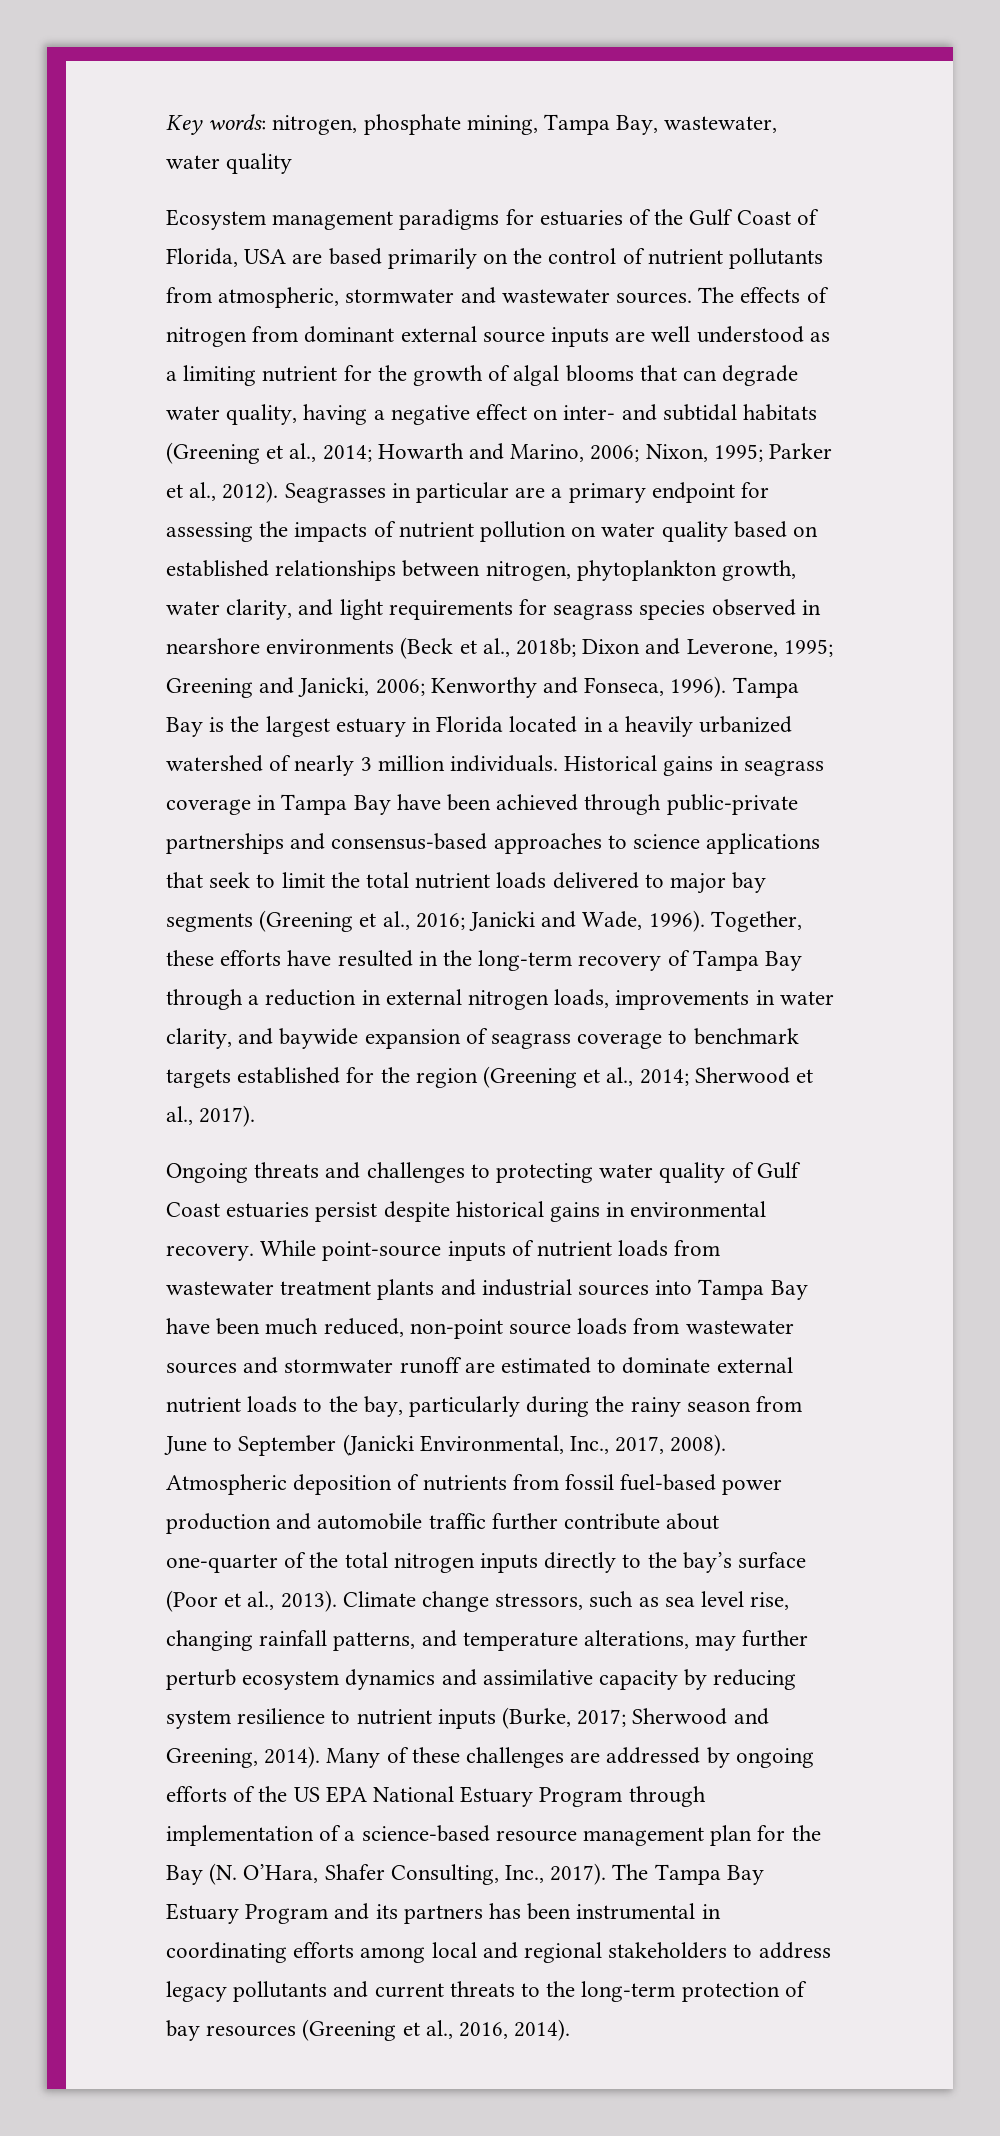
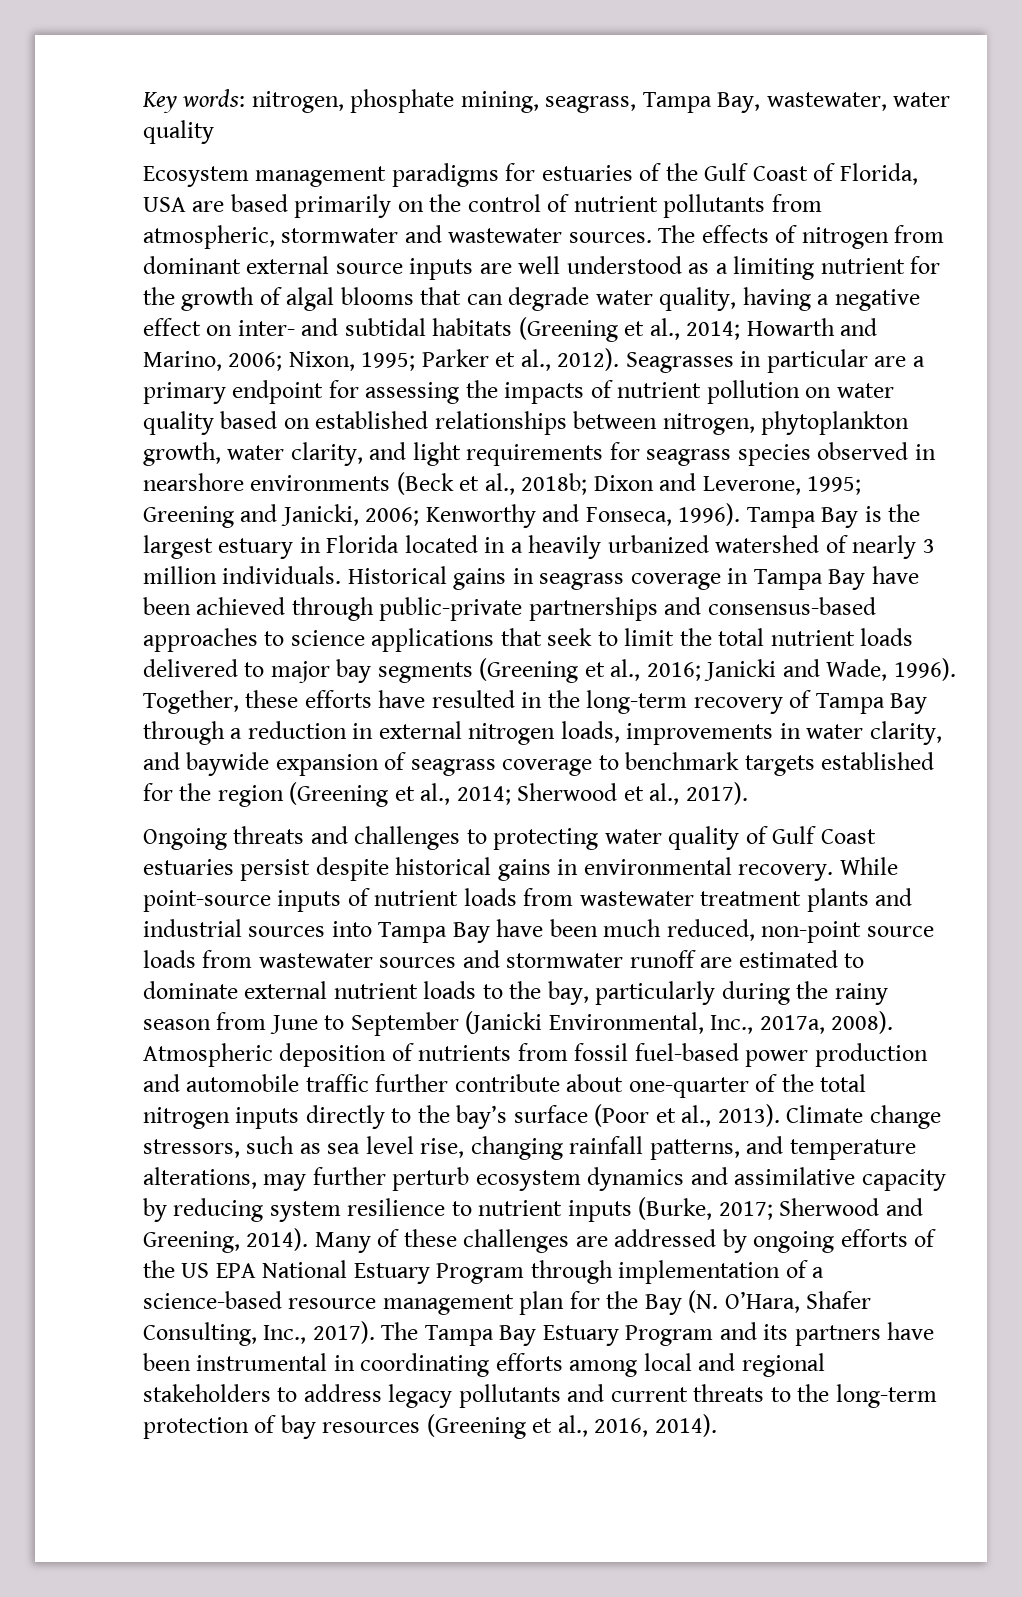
- Key words: nitrogen, phosphate mining, Tampa Bay, wastewater, water quality
+ Key words: nitrogen, phosphate mining, seagrass, Tampa Bay, wastewater, water quality
- While point-source inputs of nutrient loads from wastewater treatment plants and industrial sources into Tampa Bay have been much reduced, non-point source loads from wastewater sources and stormwater runoff are estimated to dominate external nutrient loads to the bay, particularly during the rainy season from June to September (Janicki Environmental, Inc., 2017, 2008).
+ While point-source inputs of nutrient loads from wastewater treatment plants and industrial sources into Tampa Bay have been much reduced, non-point source loads from wastewater sources and stormwater runoff are estimated to dominate external nutrient loads to the bay, particularly during the rainy season from June to September (Janicki Environmental, Inc., 2017a, 2008).
- The Tampa Bay Estuary Program and its partners has been instrumental in coordinating efforts among local and regional stakeholders to address legacy pollutants and current threats to the long-term protection of bay resources (Greening et al., 2016, 2014).
+ The Tampa Bay Estuary Program and its partners have been instrumental in coordinating efforts among local and regional stakeholders to address legacy pollutants and current threats to the long-term protection of bay resources (Greening et al., 2016, 2014).

